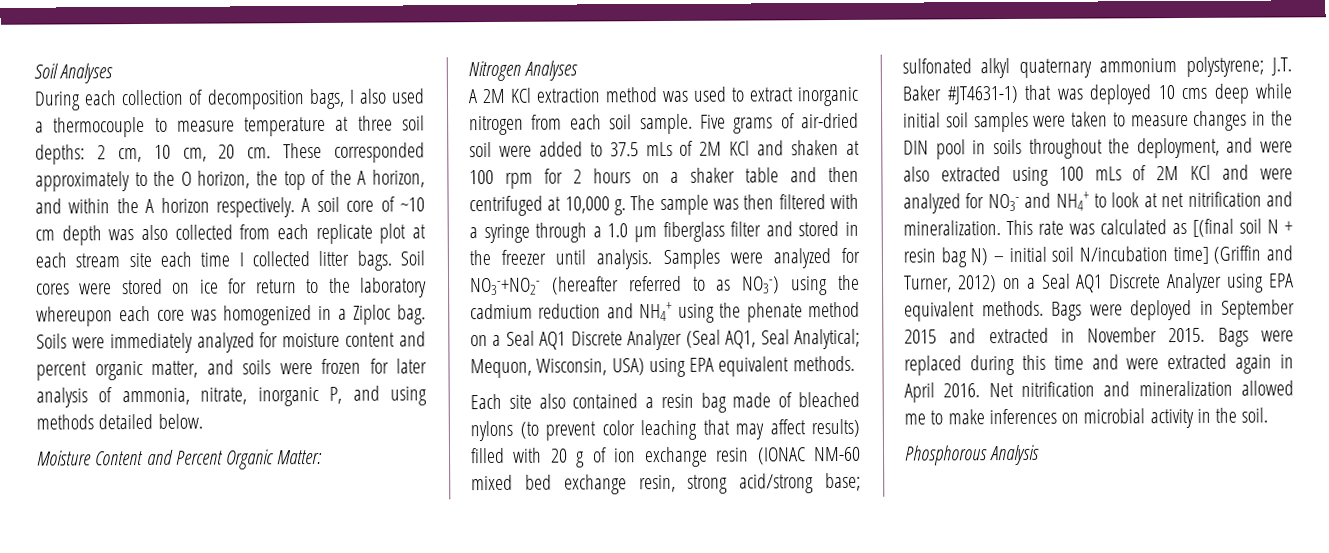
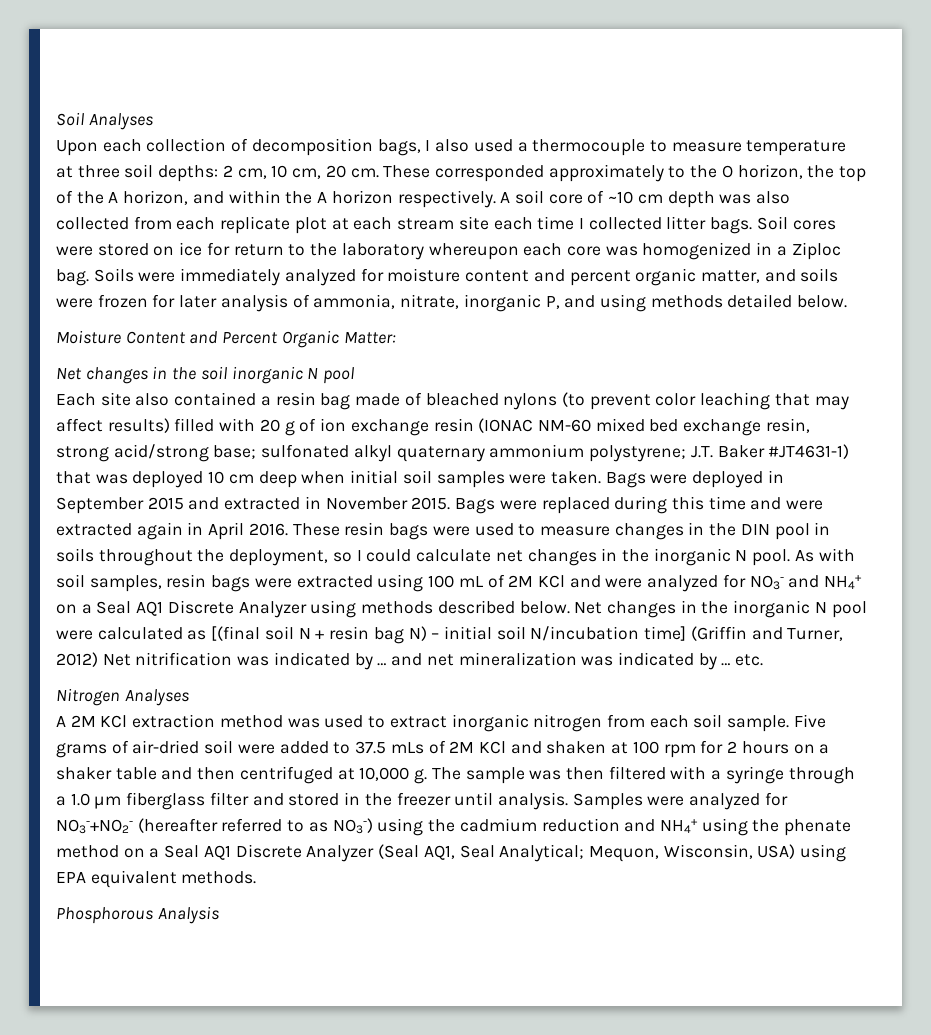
- During each collection of decomposition bags, I also used a thermocouple to measure temperature at three soil depths: 2 cm, 10 cm, 20 cm.
+ Upon each collection of decomposition bags, I also used a thermocouple to measure temperature at three soil depths: 2 cm, 10 cm, 20 cm.
+ Net changes in the soil inorganic N pool
+ Each site also contained a resin bag made of bleached nylons (to prevent color leaching that may affect results) filled with 20 g of ion exchange resin (IONAC NM-60 mixed bed exchange resin, strong acid/strong base; sulfonated alkyl quaternary ammonium polystyrene; J.T. Baker #JT4631-1) that was deployed 10 cm deep when initial soil samples were taken. Bags were deployed in September 2015 and extracted in November 2015. Bags were replaced during this time and were extracted again in April 2016. These resin bags were used to measure changes in the DIN pool in soils throughout the deployment, so I could calculate net changes in the inorganic N pool. As with soil samples, resin bags were extracted using 100 mL of 2M KCl and were analyzed for NO3- and NH4+ on a Seal AQ1 Discrete Analyzer using methods described below. Net changes in the inorganic N pool were calculated as [(final soil N + resin bag N) – initial soil N/incubation time] (Griffin and Turner, 2012) Net nitrification was indicated by … and net mineralization was indicated by … etc.
- Each site also contained a resin bag made of bleached nylons (to prevent color leaching that may affect results) filled with 20 g of ion exchange resin (IONAC NM-60 mixed bed exchange resin, strong acid/strong base; sulfonated alkyl quaternary ammonium polystyrene; J.T. Baker #JT4631-1) that was deployed 10 cms deep while initial soil samples were taken to measure changes in the DIN pool in soils throughout the deployment, and were also extracted using 100 mLs of 2M KCl and were analyzed for NO3- and NH4+ to look at net nitrification and mineralization. This rate was calculated as [(final soil N + resin bag N) – initial soil N/incubation time] (Griffin and Turner, 2012) on a Seal AQ1 Discrete Analyzer using EPA equivalent methods. Bags were deployed in September 2015 and extracted in November 2015. Bags were replaced during this time and were extracted again in April 2016. Net nitrification and mineralization allowed me to make inferences on microbial activity in the soil.

